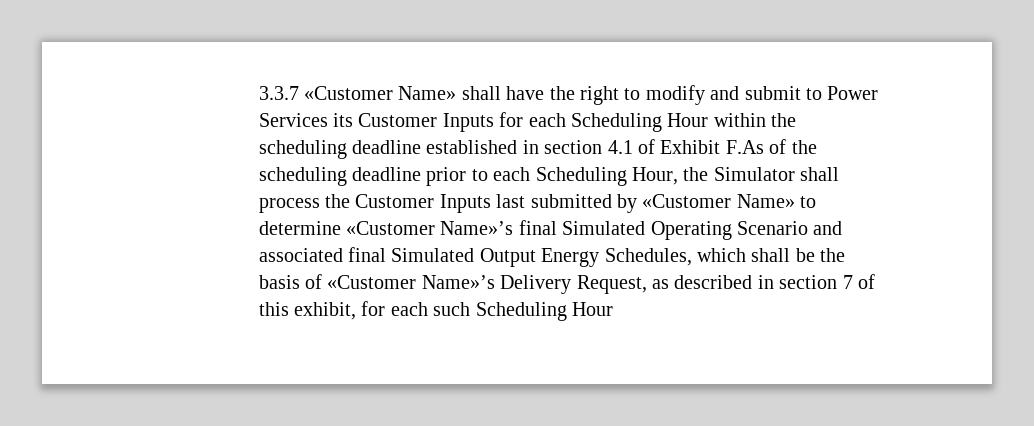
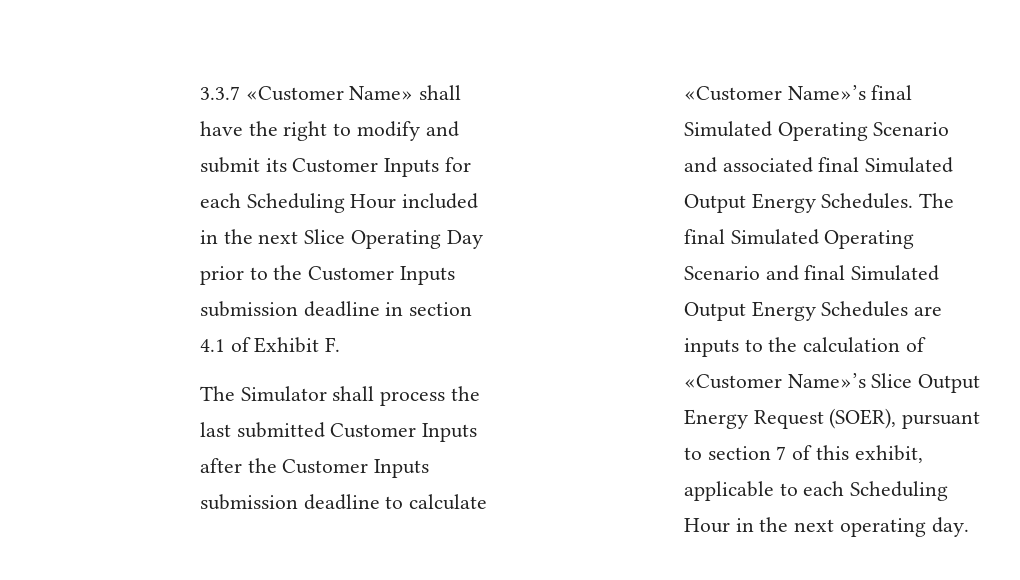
- 3.3.7 «Customer Name» shall have the right to modify and submit to Power Services its Customer Inputs for each Scheduling Hour within the scheduling deadline established in section 4.1 of Exhibit F.As of the scheduling deadline prior to each Scheduling Hour, the Simulator shall process the Customer Inputs last submitted by «Customer Name» to determine «Customer Name»’s final Simulated Operating Scenario and associated final Simulated Output Energy Schedules, which shall be the basis of «Customer Name»’s Delivery Request, as described in section 7 of this exhibit, for each such Scheduling Hour
+ 3.3.7 «Customer Name» shall have the right to modify and submit its Customer Inputs for each Scheduling Hour included in the next Slice Operating Day prior to the Customer Inputs submission deadline in section 4.1 of Exhibit F.
+ The Simulator shall process the last submitted Customer Inputs after the Customer Inputs submission deadline to calculate «Customer Name»’s final Simulated Operating Scenario and associated final Simulated Output Energy Schedules. The final Simulated Operating Scenario and final Simulated Output Energy Schedules are inputs to the calculation of «Customer Name»’s Slice Output Energy Request (SOER), pursuant to section 7 of this exhibit, applicable to each Scheduling Hour in the next operating day.

